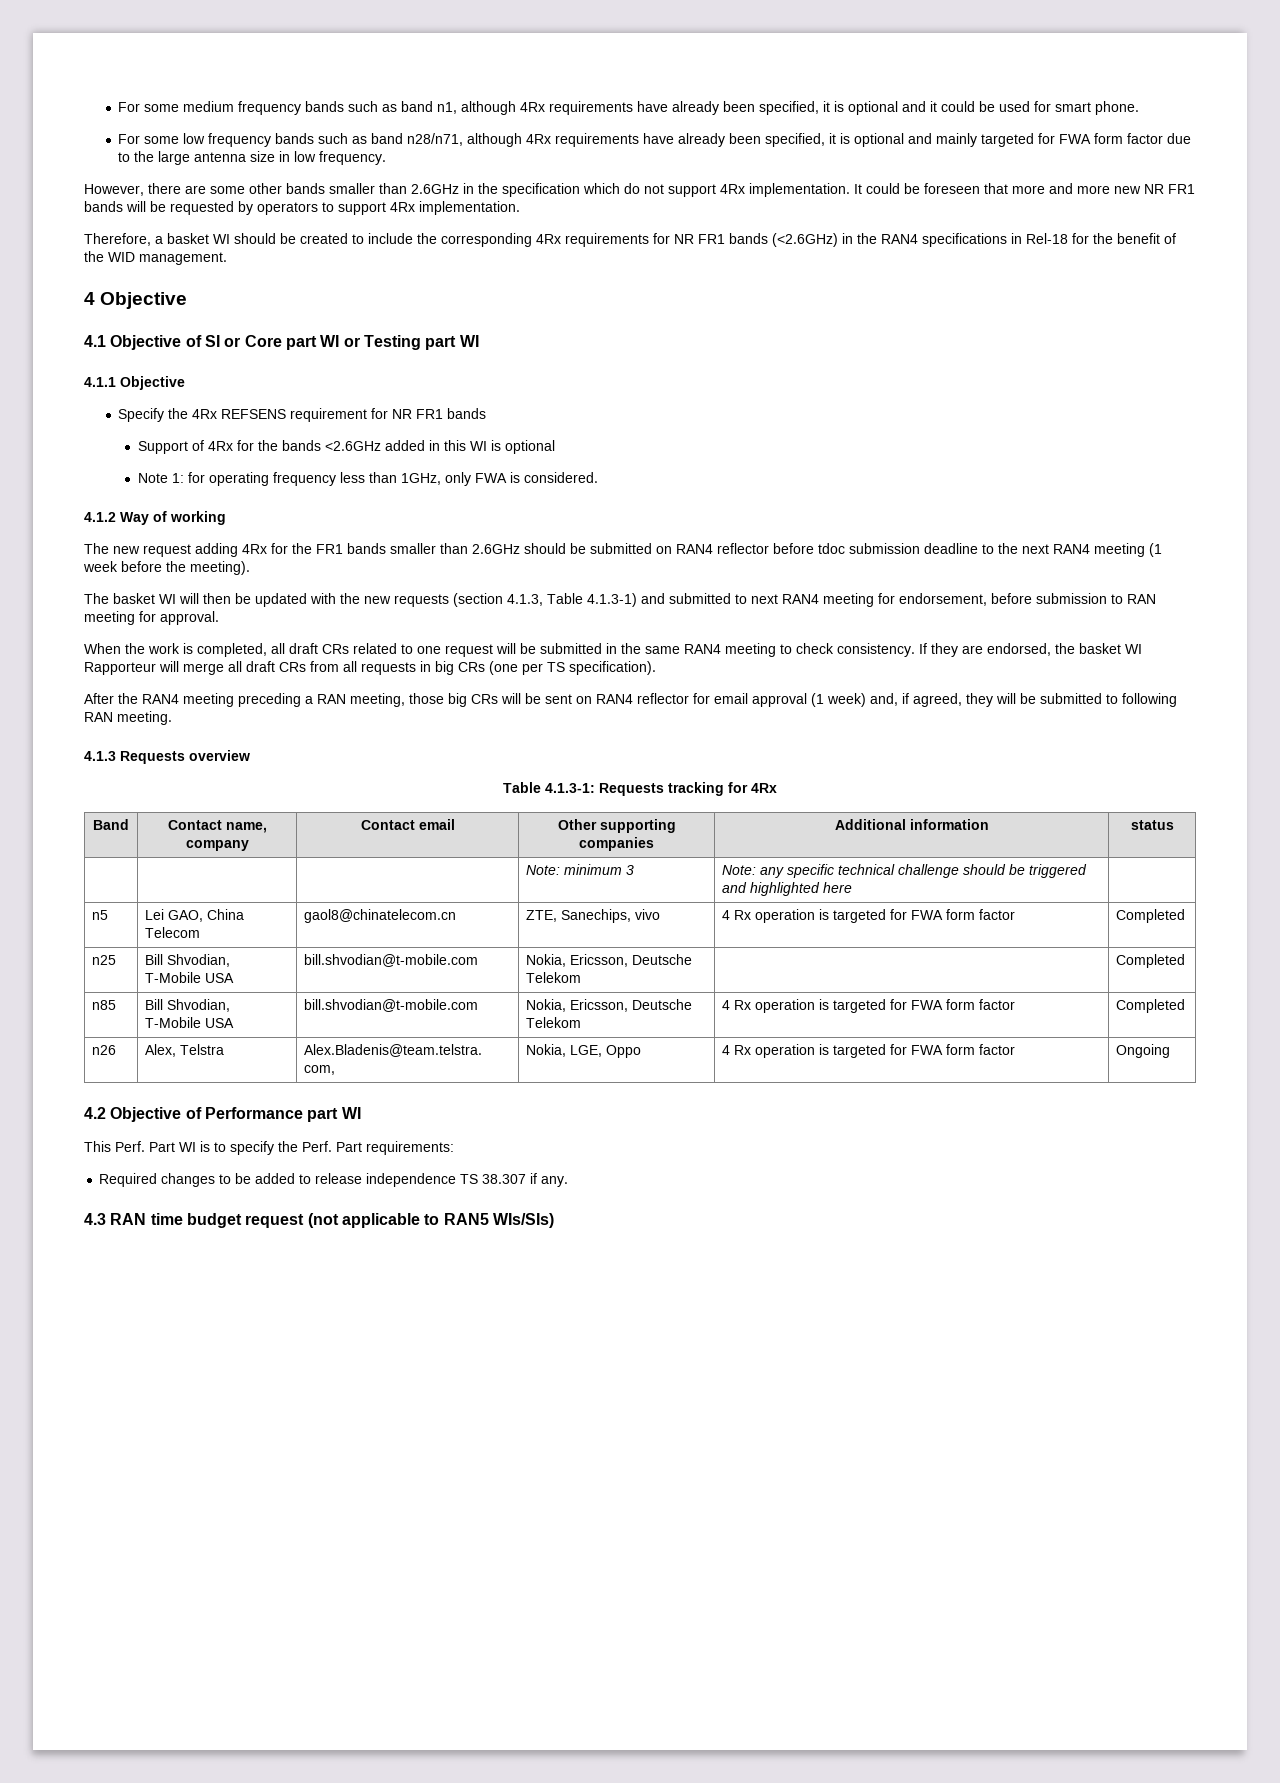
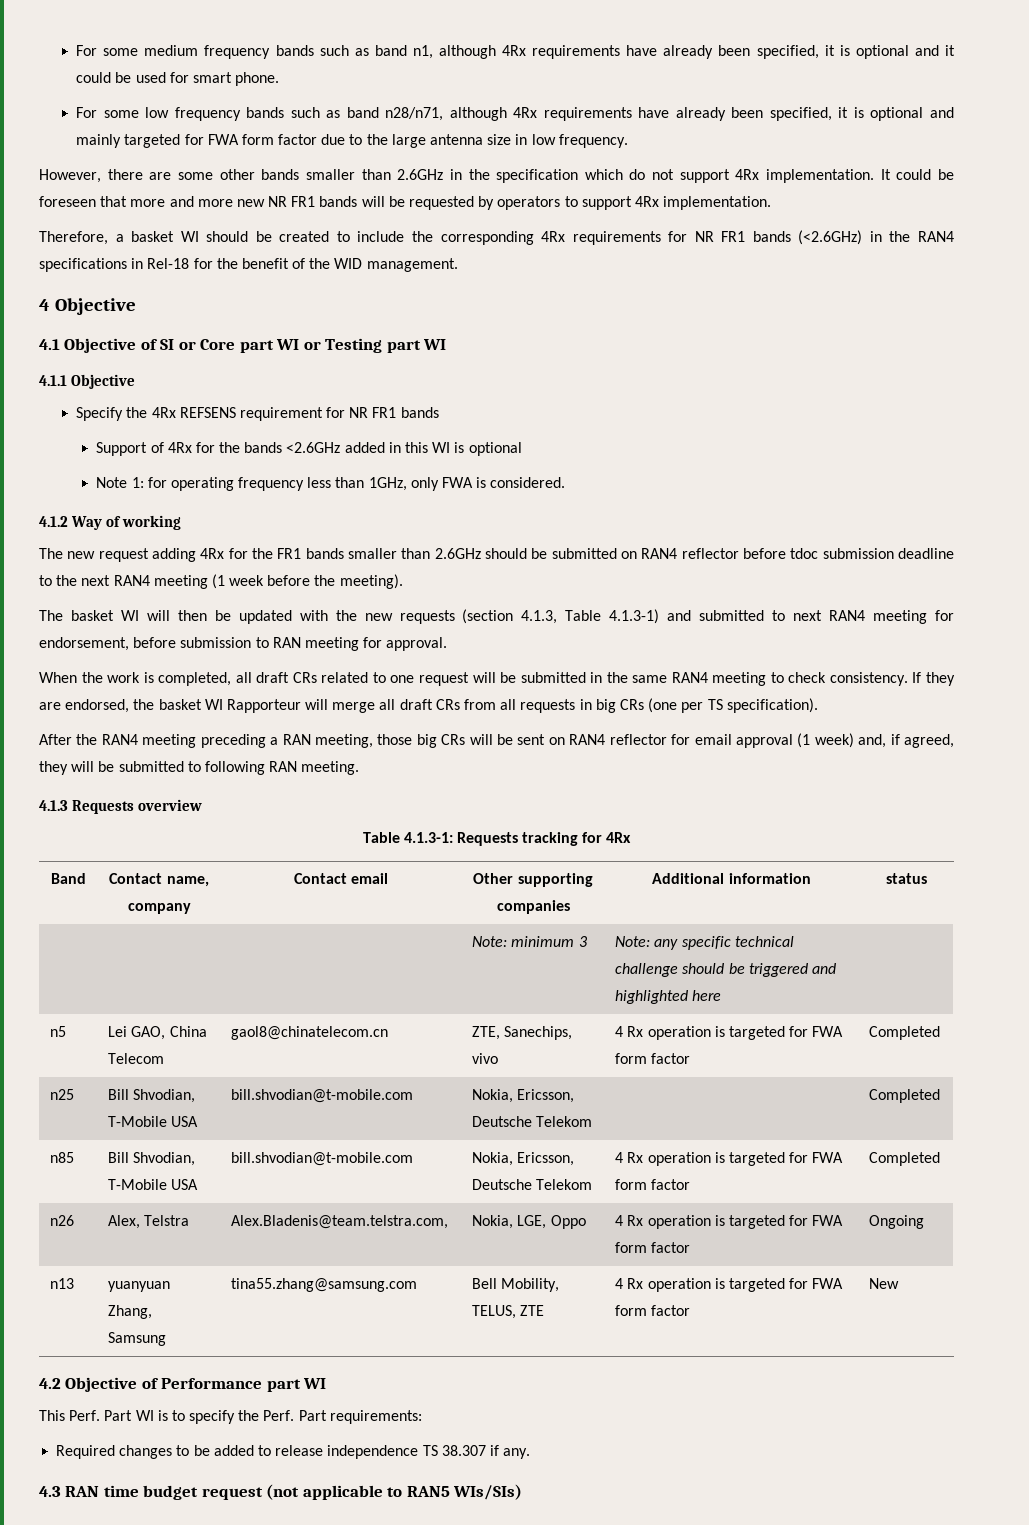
+ n13 | yuanyuan Zhang, Samsung | tina55.zhang@samsung.com | Bell Mobility, TELUS, ZTE | 4 Rx operation is targeted for FWA form factor | New

